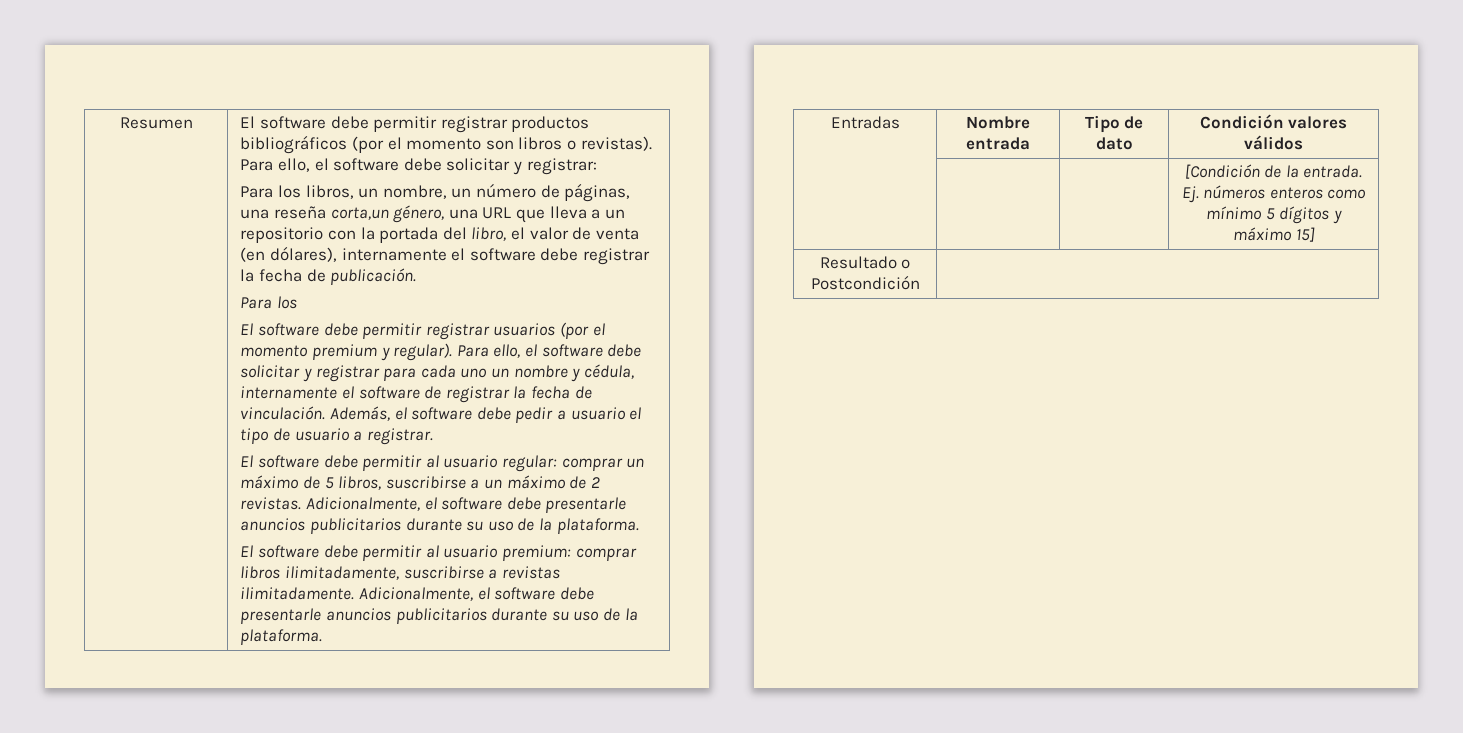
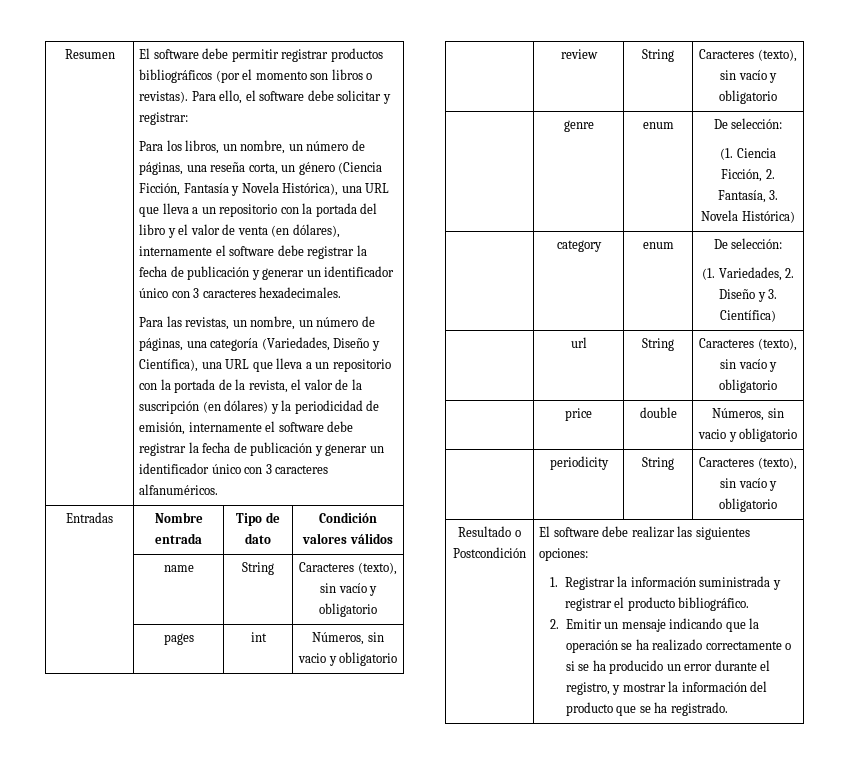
- Para los libros, un nombre, un número de páginas, una reseña corta,un género, una URL que lleva a un repositorio con la portada del libro, el valor de venta (en dólares), internamente el software debe registrar la fecha de publicación.
- Para los
- El software debe permitir registrar usuarios (por el momento premium y regular). Para ello, el software debe solicitar y registrar para cada uno un nombre y cédula, internamente el software de registrar la fecha de vinculación. Además, el software debe pedir a usuario el tipo de usuario a registrar.
- El software debe permitir al usuario regular: comprar un máximo de 5 libros, suscribirse a un máximo de 2 revistas. Adicionalmente, el software debe presentarle anuncios publicitarios durante su uso de la plataforma.
- El software debe permitir al usuario premium: comprar libros ilimitadamente, suscribirse a revistas ilimitadamente. Adicionalmente, el software debe presentarle anuncios publicitarios durante su uso de la plataforma.
+ Para los libros, un nombre, un número de páginas, una reseña corta, un género (Ciencia Ficción, Fantasía y Novela Histórica), una URL que lleva a un repositorio con la portada del libro y el valor de venta (en dólares), internamente el software debe registrar la fecha de publicación y generar un identificador único con 3 caracteres hexadecimales.
+ Para las revistas, un nombre, un número de páginas, una categoría (Variedades, Diseño y Científica), una URL que lleva a un repositorio con la portada de la revista, el valor de la suscripción (en dólares) y la periodicidad de emisión, internamente el software debe registrar la fecha de publicación y generar un identificador único con 3 caracteres alfanuméricos.
- | | | [Condición de la entrada. Ej. números enteros como mínimo 5 dígitos y máximo 15]
- Resultado o Postcondición |
+ | name | String | Caracteres (texto), sin vacío y obligatorio
+ | pages | int | Números, sin vacio y obligatorio
+ | review | String | Caracteres (texto), sin vacío y obligatorio
+ | genre | enum | De selección:
+ (1. Ciencia Ficción, 2. Fantasía, 3. Novela Histórica)
+ | category | enum | De selección:
+ (1. Variedades, 2. Diseño y 3. Científica)
+ | url | String | Caracteres (texto), sin vacío y obligatorio
+ | price | double | Números, sin vacio y obligatorio
+ | periodicity | String | Caracteres (texto), sin vacío y obligatorio
+ Resultado o Postcondición | El software debe realizar las siguientes opciones:
+ 1. Registrar la información suministrada y registrar el producto bibliográfico.
+ 2. Emitir un mensaje indicando que la operación se ha realizado correctamente o si se ha producido un error durante el registro, y mostrar la información del producto que se ha registrado.

